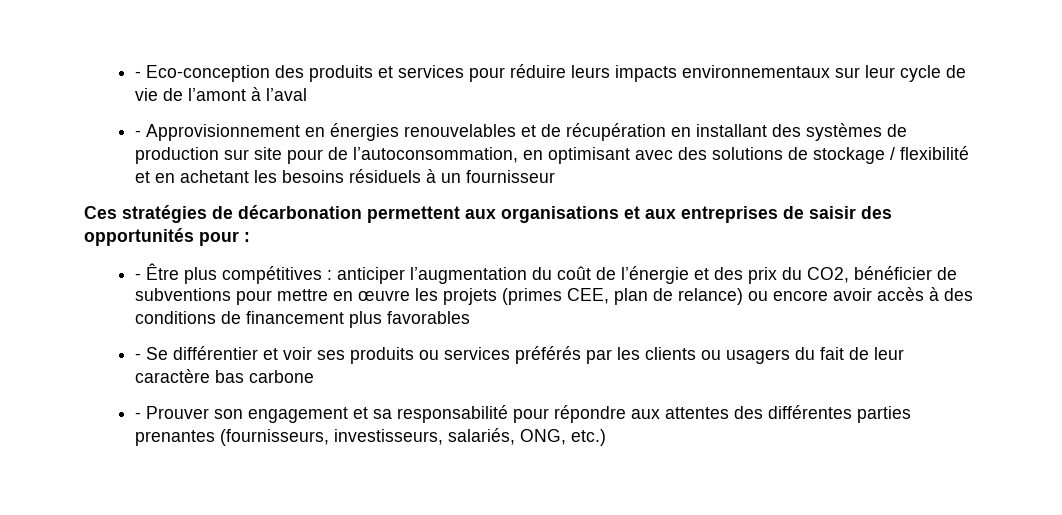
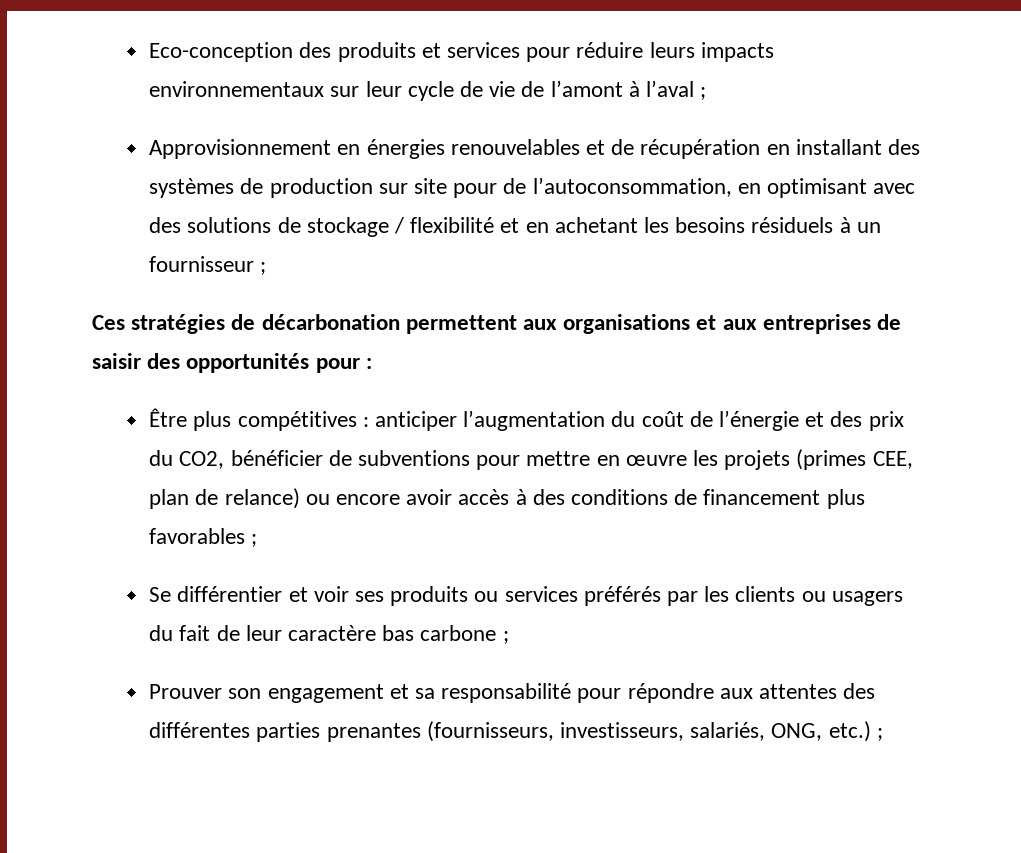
- - Eco-conception des produits et services pour réduire leurs impacts environnementaux sur leur cycle de vie de l’amont à l’aval
- - Approvisionnement en énergies renouvelables et de récupération en installant des systèmes de production sur site pour de l’autoconsommation, en optimisant avec des solutions de stockage / flexibilité et en achetant les besoins résiduels à un fournisseur
+ Eco-conception des produits et services pour réduire leurs impacts environnementaux sur leur cycle de vie de l’amont à l’aval ;
+ Approvisionnement en énergies renouvelables et de récupération en installant des systèmes de production sur site pour de l’autoconsommation, en optimisant avec des solutions de stockage / flexibilité et en achetant les besoins résiduels à un fournisseur ;
- - Être plus compétitives :
+ Être plus compétitives :
- anticiper l’augmentation du coût de l’énergie et des prix du CO2, bénéficier de subventions pour mettre en œuvre les projets (primes CEE, plan de relance) ou encore avoir accès à des conditions de financement plus favorables
- - Se différentier et voir ses produits ou services préférés par les clients ou usagers du fait de leur caractère bas carbone
- - Prouver son engagement et sa responsabilité pour répondre aux attentes des différentes parties prenantes (fournisseurs, investisseurs, salariés, ONG, etc.)
+ anticiper l’augmentation du coût de l’énergie et des prix du CO2, bénéficier de subventions pour mettre en œuvre les projets (primes CEE, plan de relance) ou encore avoir accès à des conditions de financement plus favorables ;
+ Se différentier et voir ses produits ou services préférés par les clients ou usagers du fait de leur caractère bas carbone ;
+ Prouver son engagement et sa responsabilité pour répondre aux attentes des différentes parties prenantes (fournisseurs, investisseurs, salariés, ONG, etc.) ;

